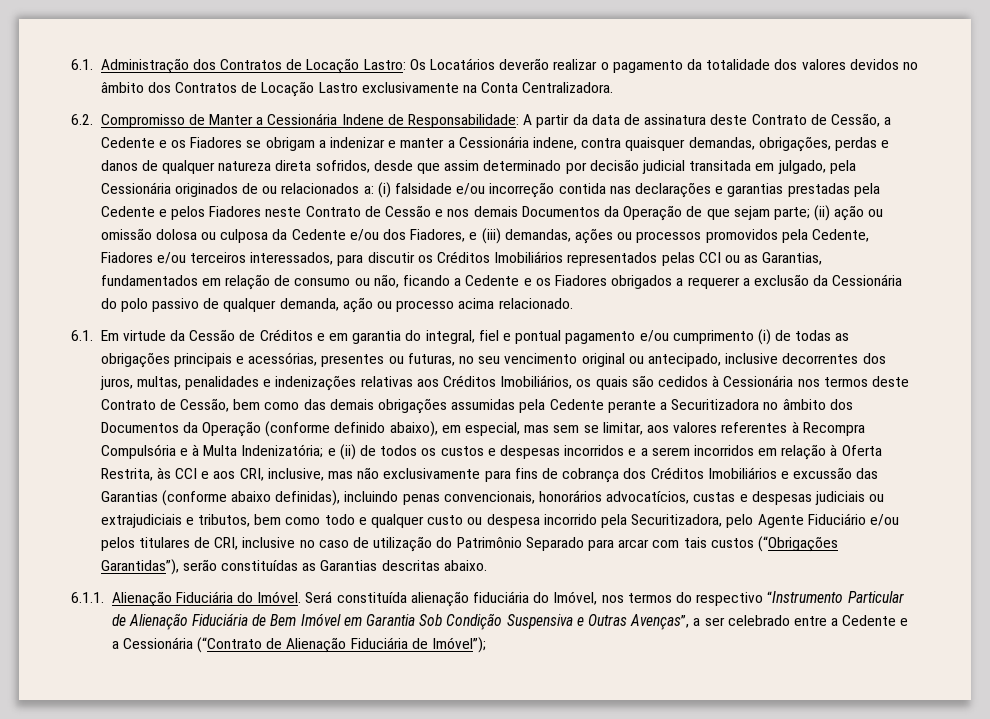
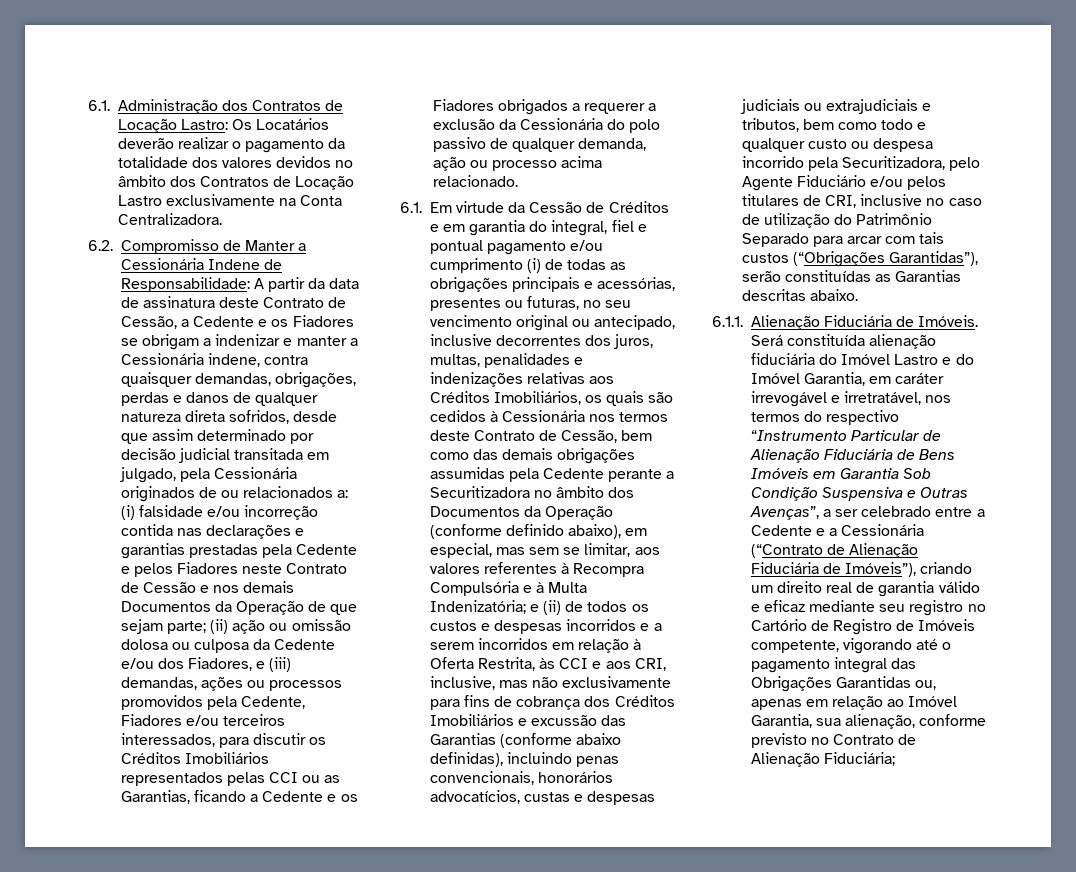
- (ii) ação ou omissão dolosa ou culposa da Cedente e/ou dos Fiadores, e (iii) demandas, ações ou processos promovidos pela Cedente, Fiadores e/ou terceiros interessados, para discutir os Créditos Imobiliários representados pelas CCI ou as Garantias, fundamentados em relação de consumo ou não, ficando a Cedente e os Fiadores obrigados a requerer a exclusão da Cessionária do polo passivo de qualquer demanda, ação ou processo acima relacionado.
+ (ii) ação ou omissão dolosa ou culposa da Cedente e/ou dos Fiadores, e (iii) demandas, ações ou processos promovidos pela Cedente, Fiadores e/ou terceiros interessados, para discutir os Créditos Imobiliários representados pelas CCI ou as Garantias, ficando a Cedente e os Fiadores obrigados a requerer a exclusão da Cessionária do polo passivo de qualquer demanda, ação ou processo acima relacionado.
- 6.1.1. Alienação Fiduciária do Imóvel.
+ 6.1.1. Alienação Fiduciária de Imóveis.
- Será constituída alienação fiduciária do Imóvel, nos termos do respectivo “Instrumento Particular de Alienação Fiduciária de Bem Imóvel em Garantia Sob Condição Suspensiva e Outras Avenças”, a ser celebrado entre a Cedente e a Cessionária (“Contrato de Alienação Fiduciária de Imóvel”);
+ Será constituída alienação fiduciária do Imóvel Lastro e do Imóvel Garantia, em caráter irrevogável e irretratável, nos termos do respectivo “Instrumento Particular de Alienação Fiduciária de Bens Imóveis em Garantia Sob Condição Suspensiva e Outras Avenças”, a ser celebrado entre a Cedente e a Cessionária (“Contrato de Alienação Fiduciária de Imóveis”), criando um direito real de garantia válido e eficaz mediante seu registro no Cartório de Registro de Imóveis competente, vigorando até o pagamento integral das Obrigações Garantidas ou, apenas em relação ao Imóvel Garantia, sua alienação, conforme previsto no Contrato de Alienação Fiduciária;

